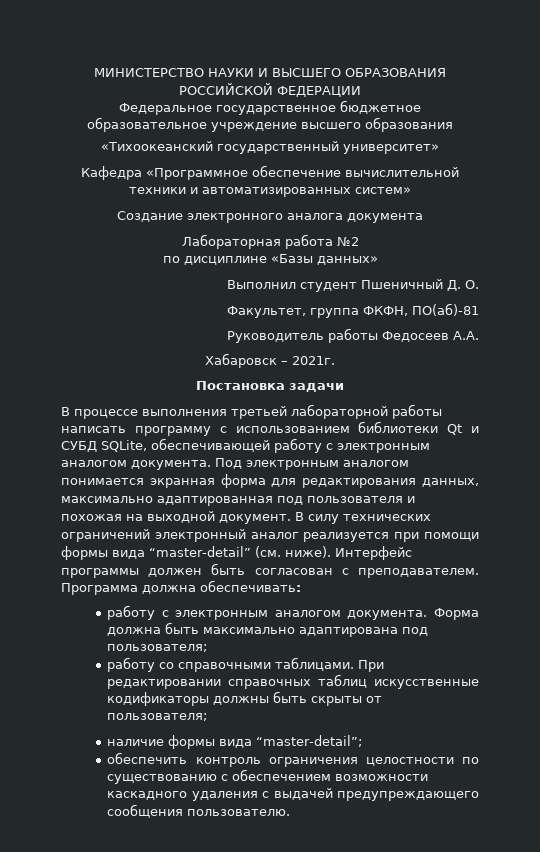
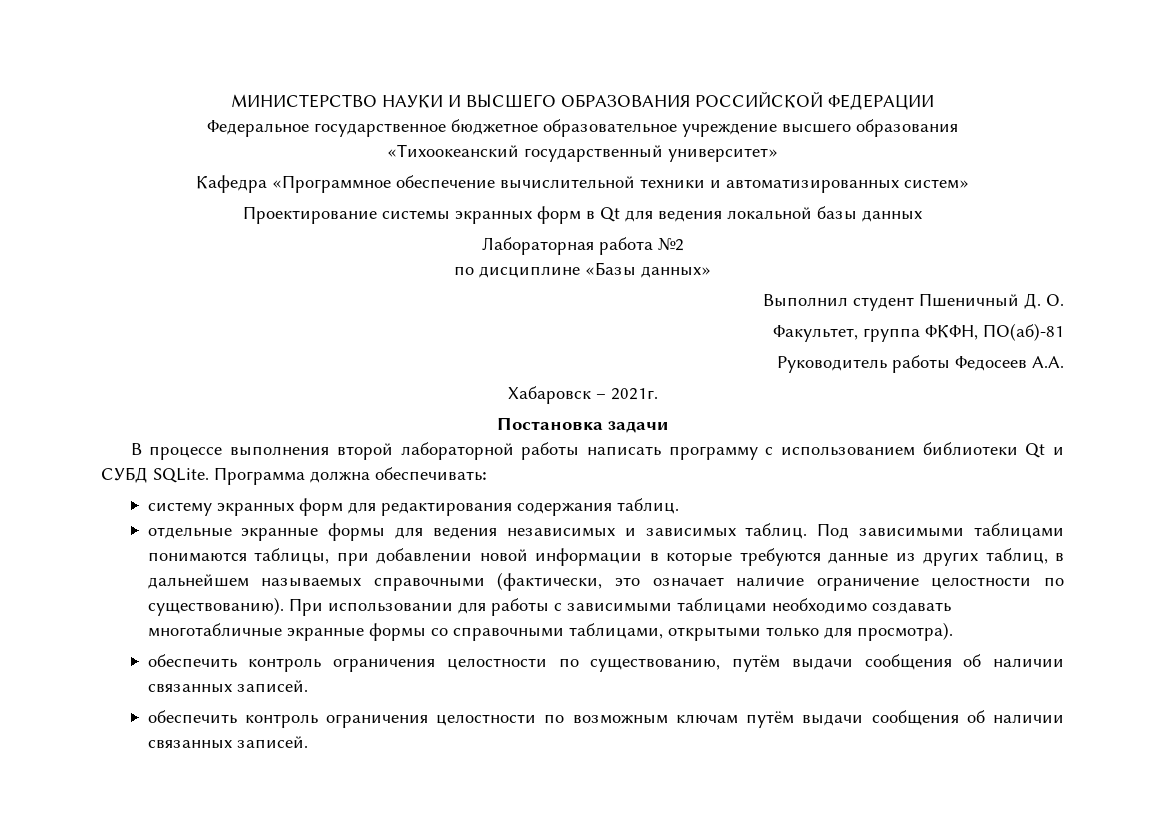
- Создание электронного аналога документа
+ Проектирование системы экранных форм в Qt для ведения локальной базы данных
- В процессе выполнения третьей лабораторной работы написать программу с использованием библиотеки Qt и СУБД SQLite, обеспечивающей работу с электронным аналогом документа. Под электронным аналогом понимается экранная форма для редактирования данных, максимально адаптированная под пользователя и похожая на выходной документ. В силу технических ограничений электронный аналог реализуется при помощи формы вида “master-detail” (см. ниже). Интерфейс программы должен быть согласован с преподавателем. Программа должна обеспечивать:
- работу с электронным аналогом документа. Форма должна быть максимально адаптирована под пользователя;
- работу со справочными таблицами. При редактировании справочных таблиц искусственные кодификаторы должны быть скрыты от пользователя;
- наличие формы вида “master-detail”;
- обеспечить контроль ограничения целостности по существованию с обеспечением возможности каскадного удаления с выдачей предупреждающего сообщения пользователю.
+ В процессе выполнения второй лабораторной работы написать программу с использованием библиотеки Qt и СУБД SQLite. Программа должна обеспечивать:
+ систему экранных форм для редактирования содержания таблиц.
+ отдельные экранные формы для ведения независимых и зависимых таблиц. Под зависимыми таблицами понимаются таблицы, при добавлении новой информации в которые требуются данные из других таблиц, в дальнейшем называемых справочными (фактически, это означает наличие ограничение целостности по существованию). При использовании для работы с зависимыми таблицами необходимо создавать многотабличные экранные формы со справочными таблицами, открытыми только для просмотра).
+ обеспечить контроль ограничения целостности по существованию, путём выдачи сообщения об наличии связанных записей.
+ обеспечить контроль ограничения целостности по возможным ключам путём выдачи сообщения об наличии связанных записей.

